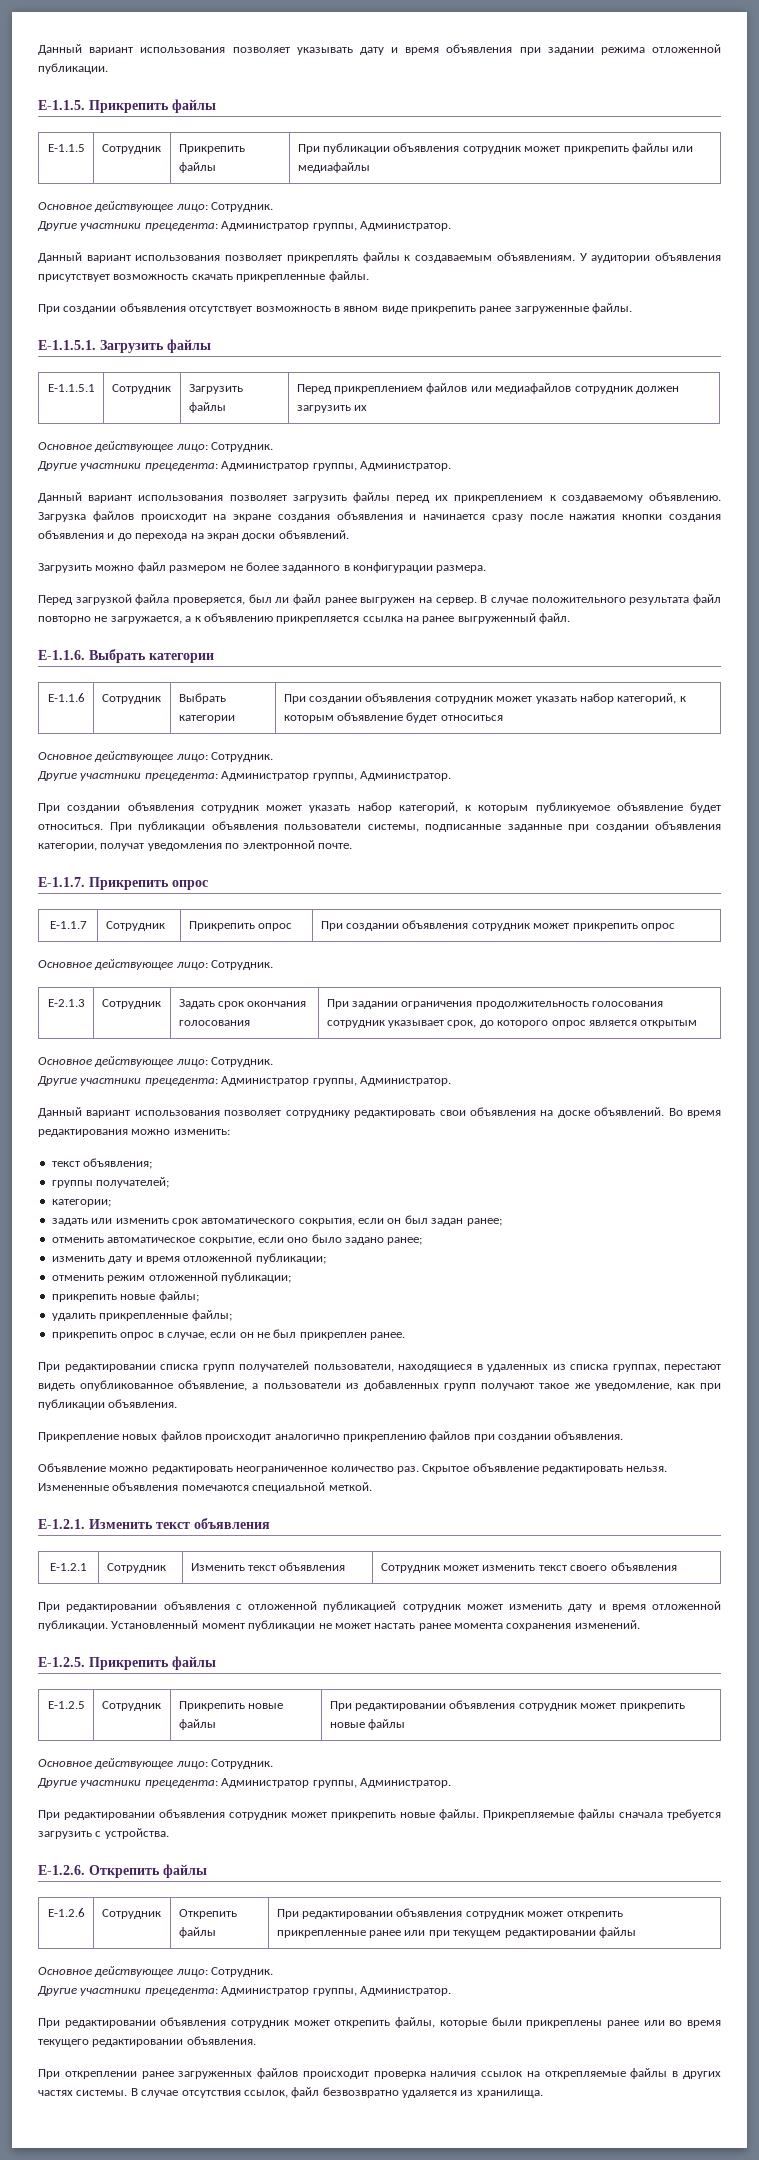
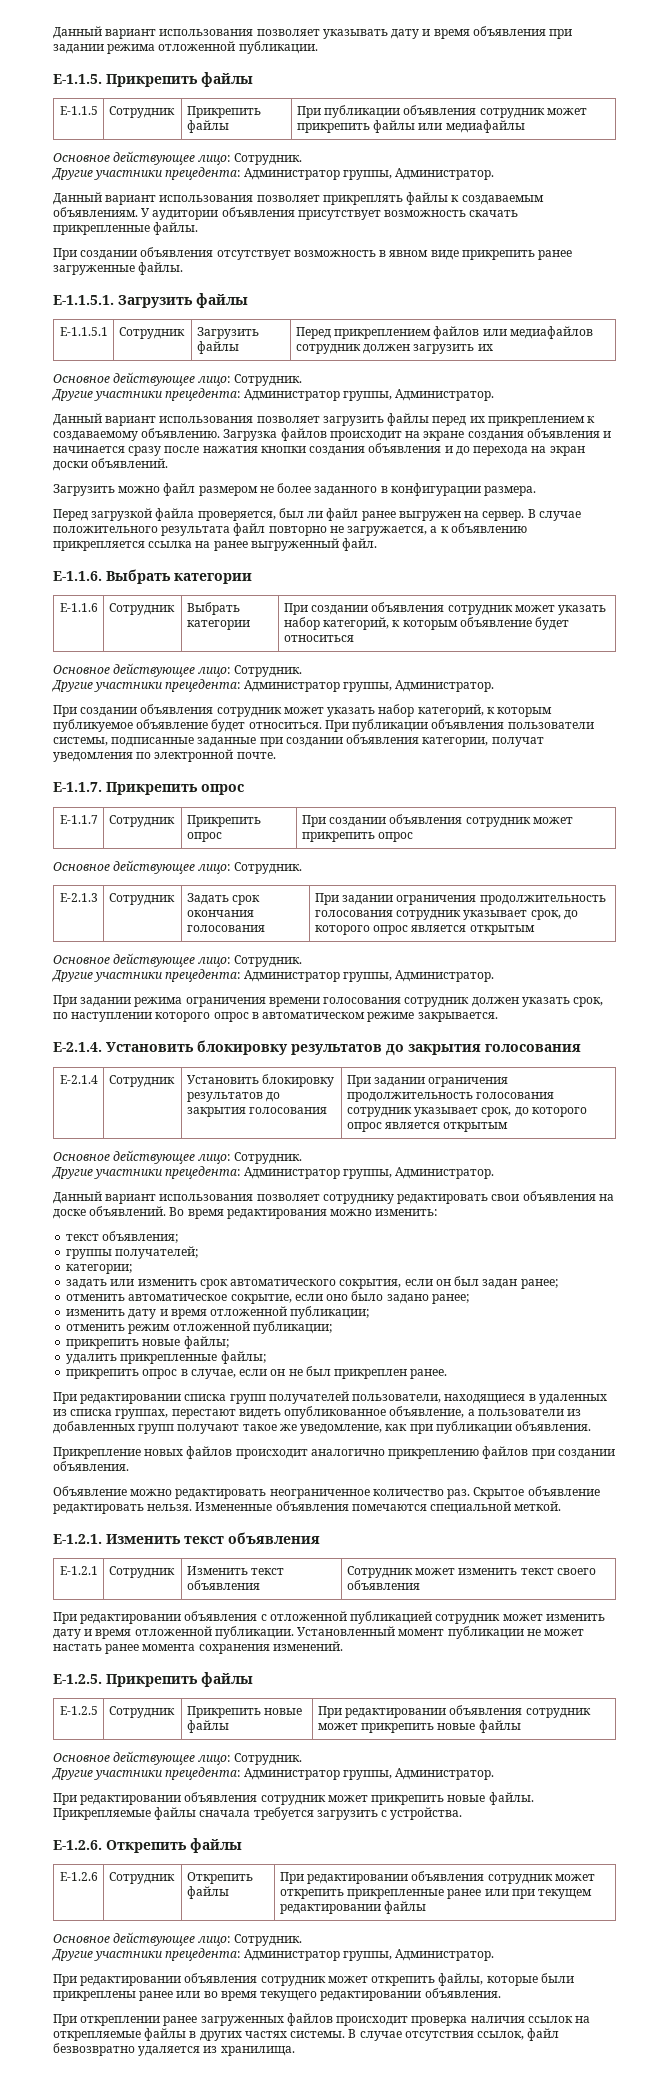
+ При задании режима ограничения времени голосования сотрудник должен указать срок, по наступлении которого опрос в автоматическом режиме закрывается.
+ E-2.1.4. Установить блокировку результатов до закрытия голосования
+ E-2.1.4 | Сотрудник | Установить блокировку результатов до закрытия голосования | При задании ограничения продолжительность голосования сотрудник указывает срок, до которого опрос является открытым
+ Основное действующее лицо: Сотрудник.
+ Другие участники прецедента: Администратор группы, Администратор.

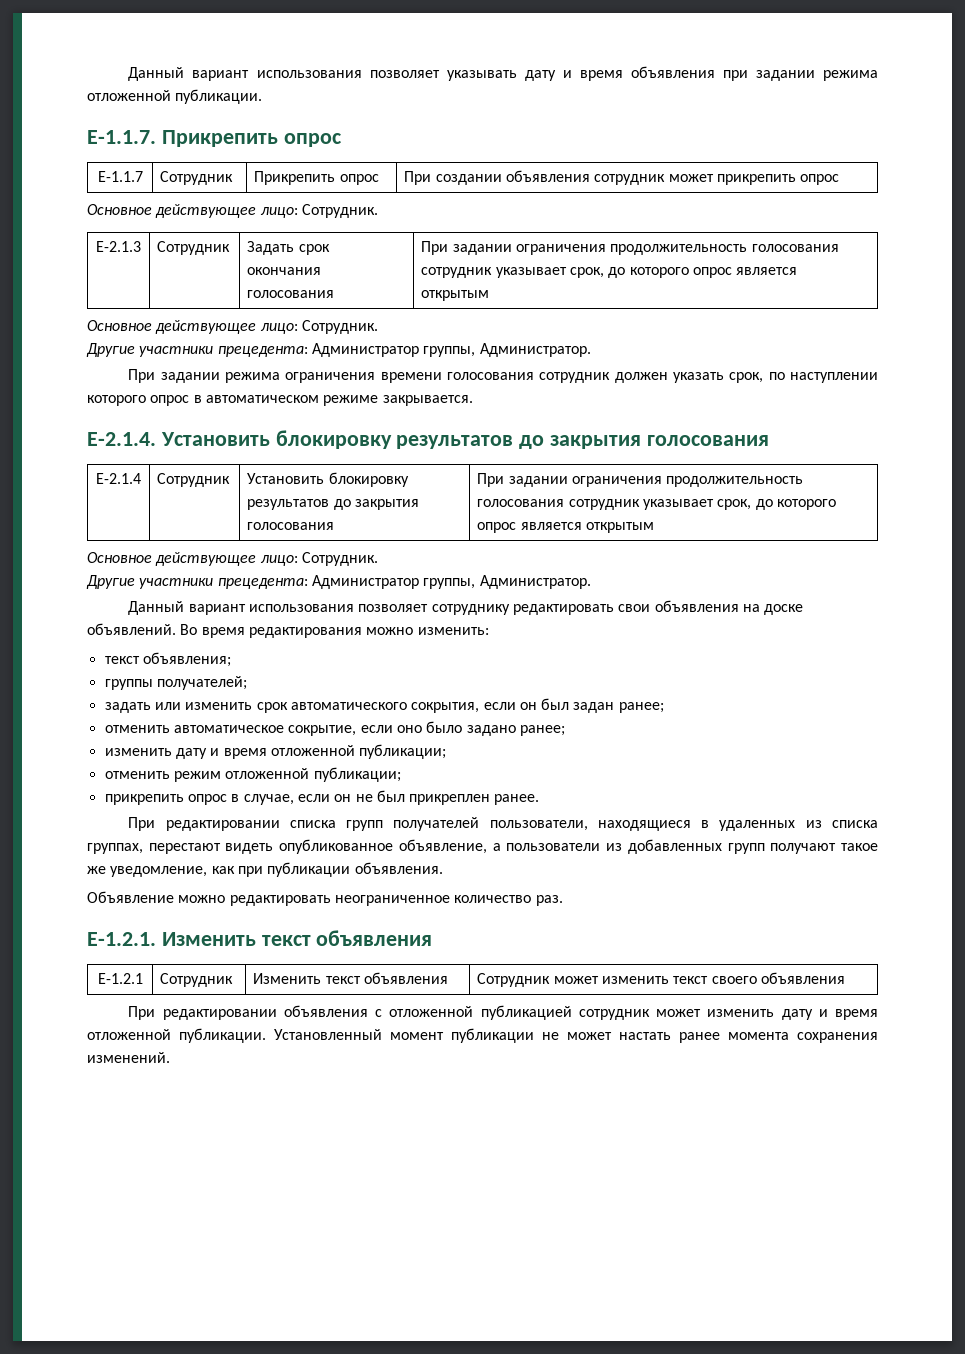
- E-1.1.5. Прикрепить файлы
- E-1.1.5 | Сотрудник | Прикрепить файлы | При публикации объявления сотрудник может прикрепить файлы или медиафайлы
- Основное действующее лицо: Сотрудник.
- Другие участники прецедента: Администратор группы, Администратор.
- Данный вариант использования позволяет прикреплять файлы к создаваемым объявлениям. У аудитории объявления присутствует возможность скачать прикрепленные файлы.
- При создании объявления отсутствует возможность в явном виде прикрепить ранее загруженные файлы.
- E-1.1.5.1. Загрузить файлы
- E-1.1.5.1 | Сотрудник | Загрузить файлы | Перед прикреплением файлов или медиафайлов сотрудник должен загрузить их
- Основное действующее лицо: Сотрудник.
- Другие участники прецедента: Администратор группы, Администратор.
- Данный вариант использования позволяет загрузить файлы перед их прикреплением к создаваемому объявлению. Загрузка файлов происходит на экране создания объявления и начинается сразу после нажатия кнопки создания объявления и до перехода на экран доски объявлений.
- Загрузить можно файл размером не более заданного в конфигурации размера.
- Перед загрузкой файла проверяется, был ли файл ранее выгружен на сервер. В случае положительного результата файл повторно не загружается, а к объявлению прикрепляется ссылка на ранее выгруженный файл.
- E-1.1.6. Выбрать категории
- E-1.1.6 | Сотрудник | Выбрать категории | При создании объявления сотрудник может указать набор категорий, к которым объявление будет относиться
- Основное действующее лицо: Сотрудник.
- Другие участники прецедента: Администратор группы, Администратор.
- При создании объявления сотрудник может указать набор категорий, к которым публикуемое объявление будет относиться. При публикации объявления пользователи системы, подписанные заданные при создании объявления категории, получат уведомления по электронной почте.
- категории;
- прикрепить новые файлы;
- удалить прикрепленные файлы;
- Прикрепление новых файлов происходит аналогично прикреплению файлов при создании объявления.
- Скрытое объявление редактировать нельзя. Измененные объявления помечаются специальной меткой.
- E-1.2.5. Прикрепить файлы
- E-1.2.5 | Сотрудник | Прикрепить новые файлы | При редактировании объявления сотрудник может прикрепить новые файлы
- Основное действующее лицо: Сотрудник.
- Другие участники прецедента: Администратор группы, Администратор.
- При редактировании объявления сотрудник может прикрепить новые файлы. Прикрепляемые файлы сначала требуется загрузить с устройства.
- E-1.2.6. Открепить файлы
- E-1.2.6 | Сотрудник | Открепить файлы | При редактировании объявления сотрудник может открепить прикрепленные ранее или при текущем редактировании файлы
- Основное действующее лицо: Сотрудник.
- Другие участники прецедента: Администратор группы, Администратор.
- При редактировании объявления сотрудник может открепить файлы, которые были прикреплены ранее или во время текущего редактировании объявления.
- При откреплении ранее загруженных файлов происходит проверка наличия ссылок на открепляемые файлы в других частях системы. В случае отсутствия ссылок, файл безвозвратно удаляется из хранилища.

